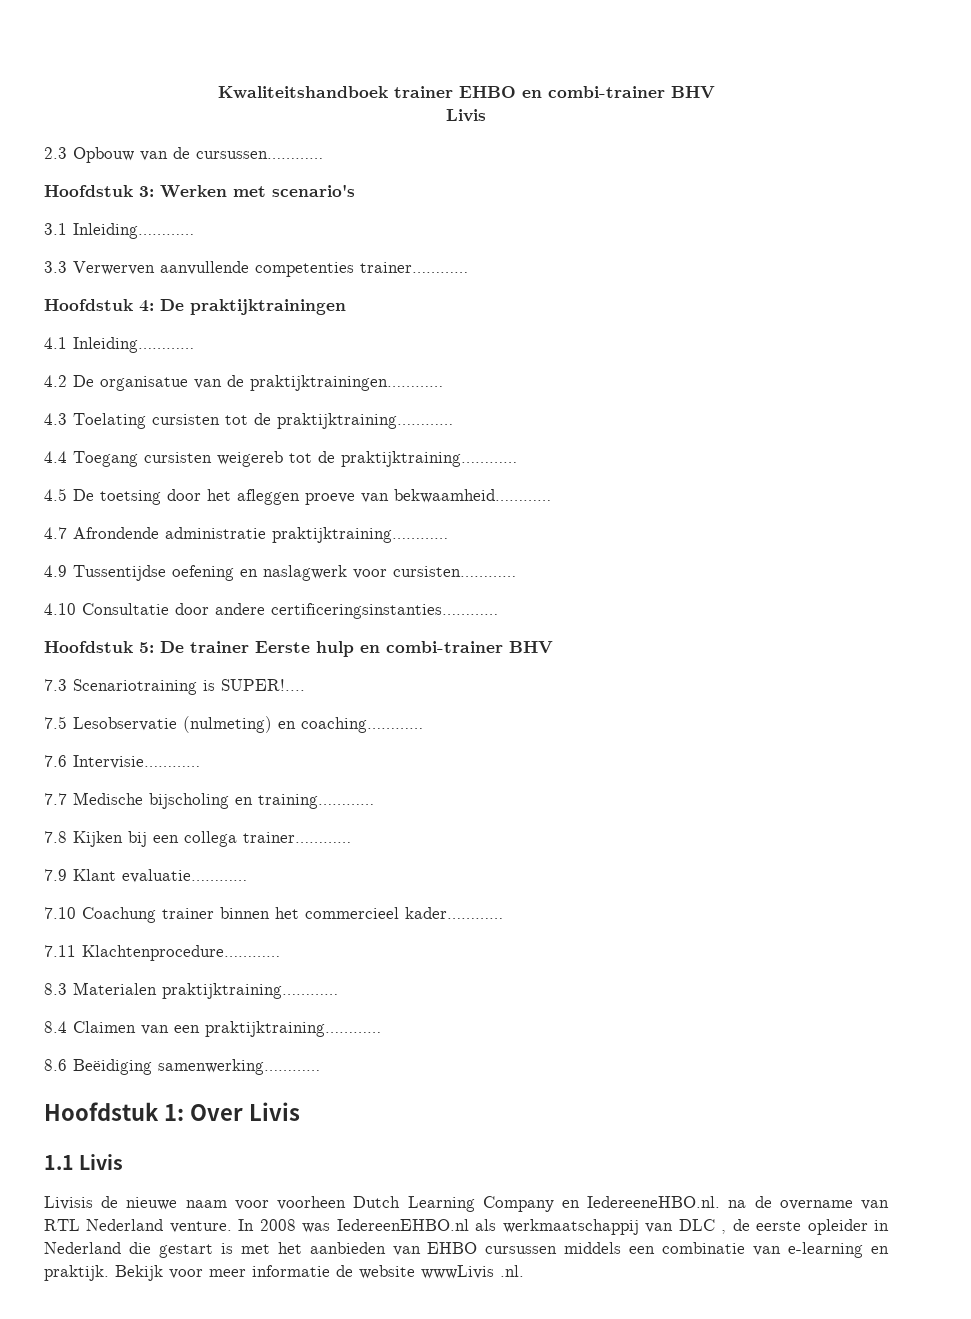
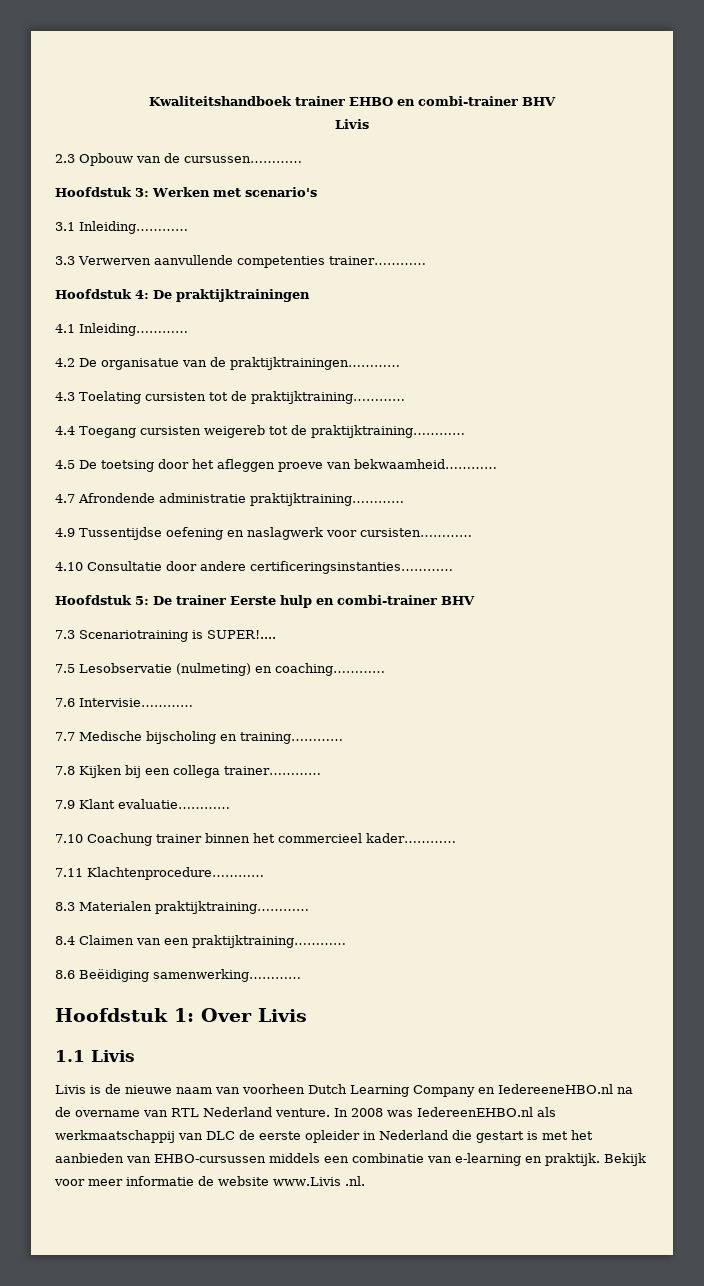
- Livisis de nieuwe naam voor voorheen Dutch Learning Company en IedereeneHBO.nl. na de overname van RTL Nederland venture.
+ Livis is de nieuwe naam van voorheen Dutch Learning Company en IedereeneHBO.nl na de overname van RTL Nederland venture.
- In 2008 was IedereenEHBO.nl als werkmaatschappij van DLC , de eerste opleider in Nederland die gestart is met het aanbieden van EHBO cursussen middels een combinatie van e-learning en praktijk.
+ In 2008 was IedereenEHBO.nl als werkmaatschappij van DLC de eerste opleider in Nederland die gestart is met het aanbieden van EHBO-cursussen middels een combinatie van e-learning en praktijk.
- Bekijk voor meer informatie de website wwwLivis .nl.
+ Bekijk voor meer informatie de website www.Livis .nl.

